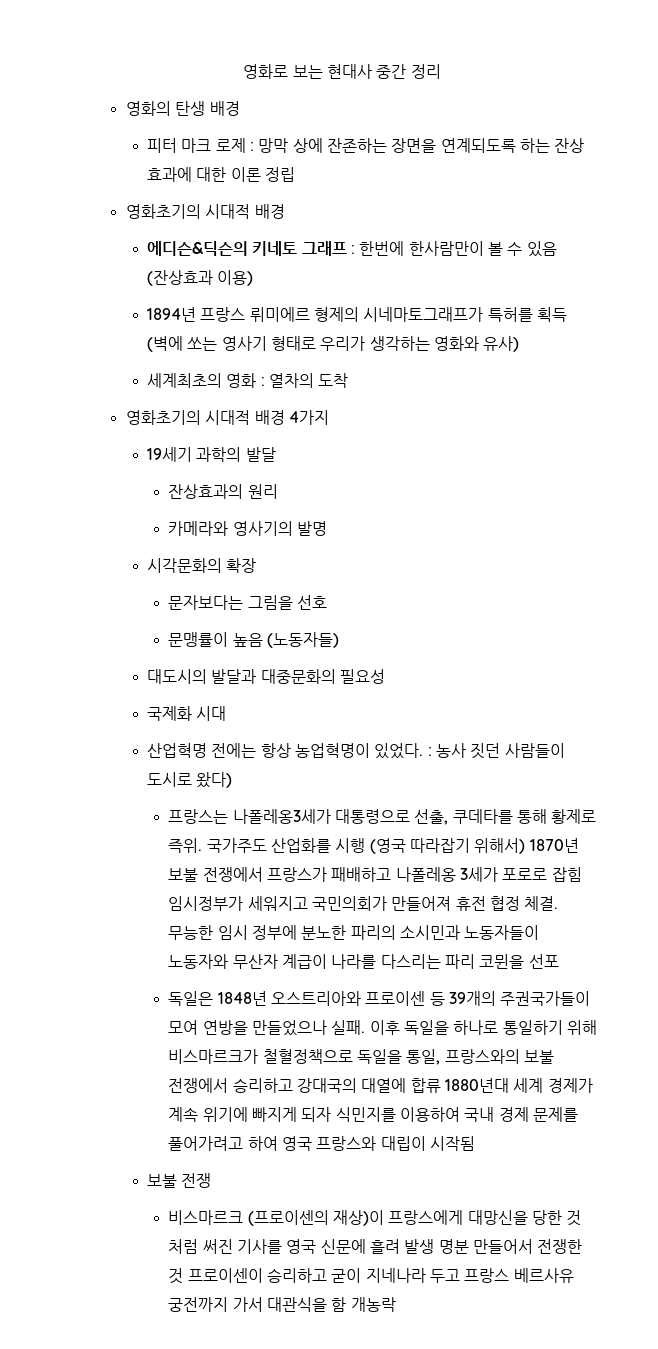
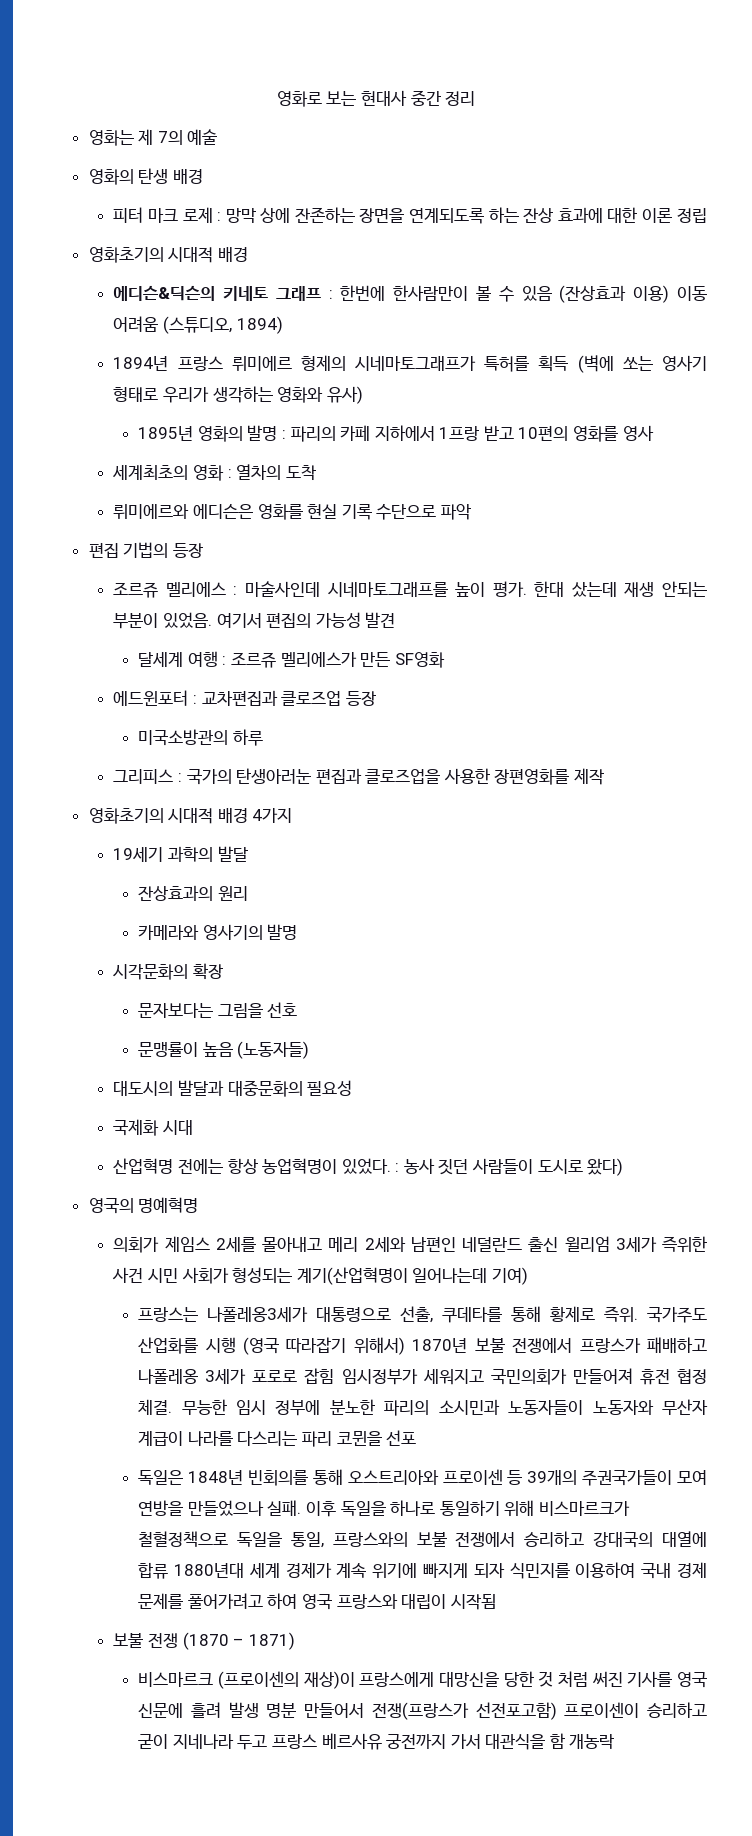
+ 영화는 제 7의 예술
- 에디슨&딕슨의 키네토 그래프 : 한번에 한사람만이 볼 수 있음 (잔상효과 이용)
+ 에디슨&딕슨의 키네토 그래프 : 한번에 한사람만이 볼 수 있음 (잔상효과 이용) 이동 어려움 (스튜디오, 1894)
+ 1895년 영화의 발명 : 파리의 카페 지하에서 1프랑 받고 10편의 영화를 영사
+ 뤼미에르와 에디슨은 영화를 현실 기록 수단으로 파악
+ 편집 기법의 등장
+ 조르쥬 멜리에스 : 마술사인데 시네마토그래프를 높이 평가. 한대 샀는데 재생 안되는 부분이 있었음. 여기서 편집의 가능성 발견
+ 달세계 여행 : 조르쥬 멜리에스가 만든 SF영화
+ 에드윈포터 : 교차편집과 클로즈업 등장
+ 미국소방관의 하루
+ 그리피스 : 국가의 탄생아러눈 편집과 클로즈업을 사용한 장편영화를 제작
+ 영국의 명예혁명
+ 의회가 제임스 2세를 몰아내고 메리 2세와 남편인 네덜란드 출신 윌리엄 3세가 즉위한 사건 시민 사회가 형성되는 계기(산업혁명이 일어나는데 기여)
- 독일은 1848년 오스트리아와 프로이센 등 39개의 주권국가들이 모여 연방을 만들었으나 실패.
+ 독일은 1848년 빈회의를 통해 오스트리아와 프로이센 등 39개의 주권국가들이 모여 연방을 만들었으나 실패.
- 보불 전쟁
+ 보불 전쟁 (1870 – 1871)
- 비스마르크 (프로이센의 재상)이 프랑스에게 대망신을 당한 것 처럼 써진 기사를 영국 신문에 흘려 발생 명분 만들어서 전쟁한 것 프로이센이 승리하고 굳이 지네나라 두고 프랑스 베르사유 궁전까지 가서 대관식을 함 개농락
+ 비스마르크 (프로이센의 재상)이 프랑스에게 대망신을 당한 것 처럼 써진 기사를 영국 신문에 흘려 발생 명분 만들어서 전쟁(프랑스가 선전포고함) 프로이센이 승리하고 굳이 지네나라 두고 프랑스 베르사유 궁전까지 가서 대관식을 함 개농락

